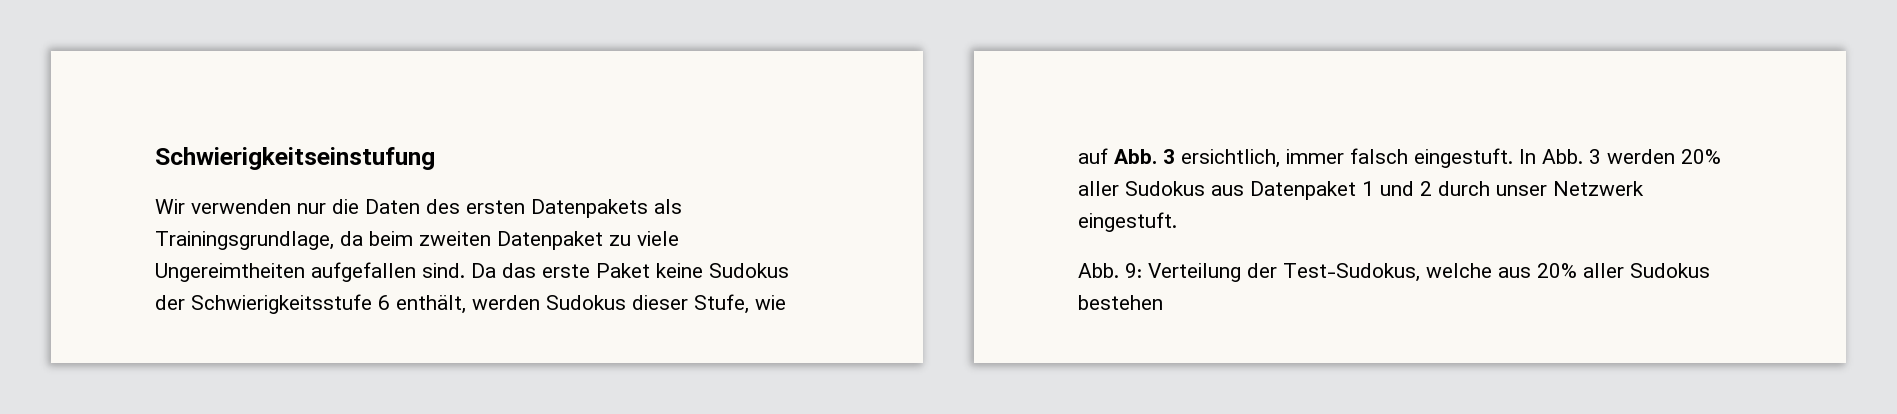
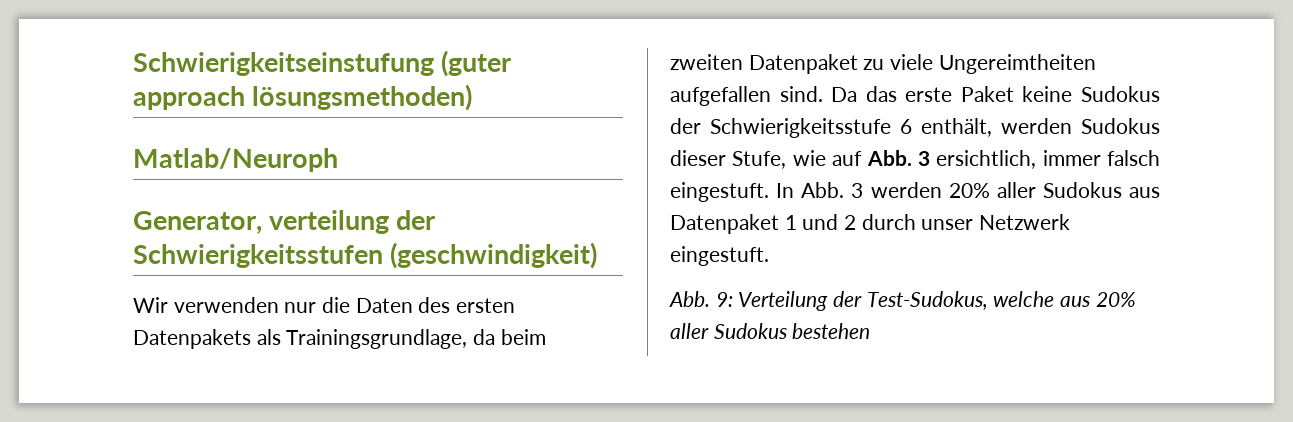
- Schwierigkeitseinstufung
+ Schwierigkeitseinstufung (guter approach lösungsmethoden)
+ Matlab/Neuroph
+ Generator, verteilung der Schwierigkeitsstufen (geschwindigkeit)

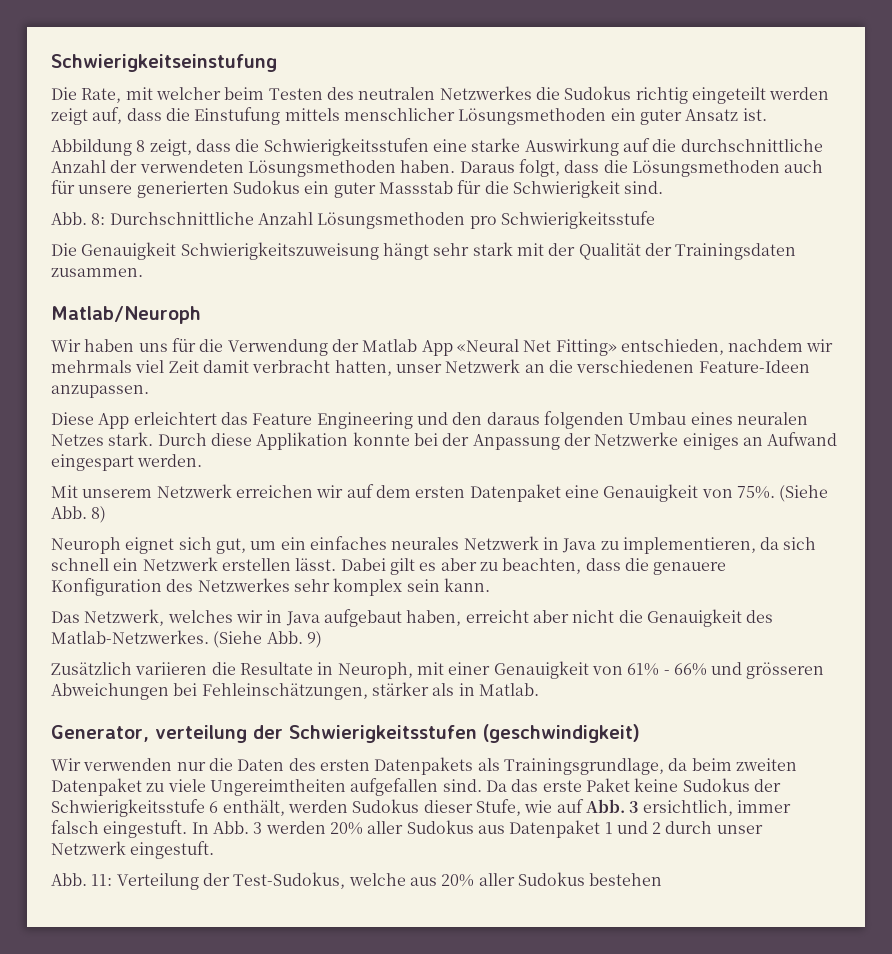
- Schwierigkeitseinstufung (guter approach lösungsmethoden)
+ Schwierigkeitseinstufung
+ Die Rate, mit welcher beim Testen des neutralen Netzwerkes die Sudokus richtig eingeteilt werden zeigt auf, dass die Einstufung mittels menschlicher Lösungsmethoden ein guter Ansatz ist.
+ Abbildung 8 zeigt, dass die Schwierigkeitsstufen eine starke Auswirkung auf die durchschnittliche Anzahl der verwendeten Lösungsmethoden haben. Daraus folgt, dass die Lösungsmethoden auch für unsere generierten Sudokus ein guter Massstab für die Schwierigkeit sind.
+ Abb. 8: Durchschnittliche Anzahl Lösungsmethoden pro Schwierigkeitsstufe
+ Die Genauigkeit Schwierigkeitszuweisung hängt sehr stark mit der Qualität der Trainingsdaten zusammen.
  Matlab/Neuroph
+ Wir haben uns für die Verwendung der Matlab App «Neural Net Fitting» entschieden, nachdem wir mehrmals viel Zeit damit verbracht hatten, unser Netzwerk an die verschiedenen Feature-Ideen anzupassen.
+ Diese App erleichtert das Feature Engineering und den daraus folgenden Umbau eines neuralen Netzes stark. Durch diese Applikation konnte bei der Anpassung der Netzwerke einiges an Aufwand eingespart werden.
+ Mit unserem Netzwerk erreichen wir auf dem ersten Datenpaket eine Genauigkeit von 75%. (Siehe Abb. 8)
+ Neuroph eignet sich gut, um ein einfaches neurales Netzwerk in Java zu implementieren, da sich schnell ein Netzwerk erstellen lässt. Dabei gilt es aber zu beachten, dass die genauere Konfiguration des Netzwerkes sehr komplex sein kann.
+ Das Netzwerk, welches wir in Java aufgebaut haben, erreicht aber nicht die Genauigkeit des Matlab-Netzwerkes. (Siehe Abb. 9)
+ Zusätzlich variieren die Resultate in Neuroph, mit einer Genauigkeit von 61% - 66% und grösseren Abweichungen bei Fehleinschätzungen, stärker als in Matlab.
- Abb. 9: Verteilung der Test-Sudokus, welche aus 20% aller Sudokus bestehen
+ Abb. 11: Verteilung der Test-Sudokus, welche aus 20% aller Sudokus bestehen

